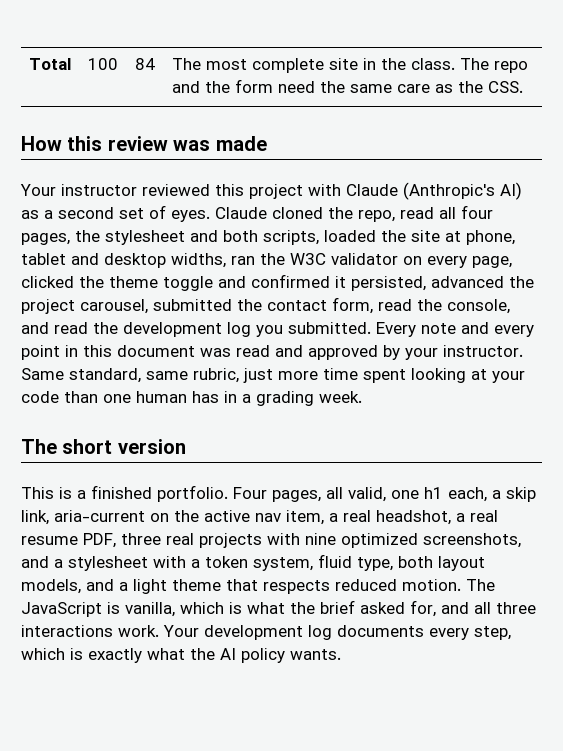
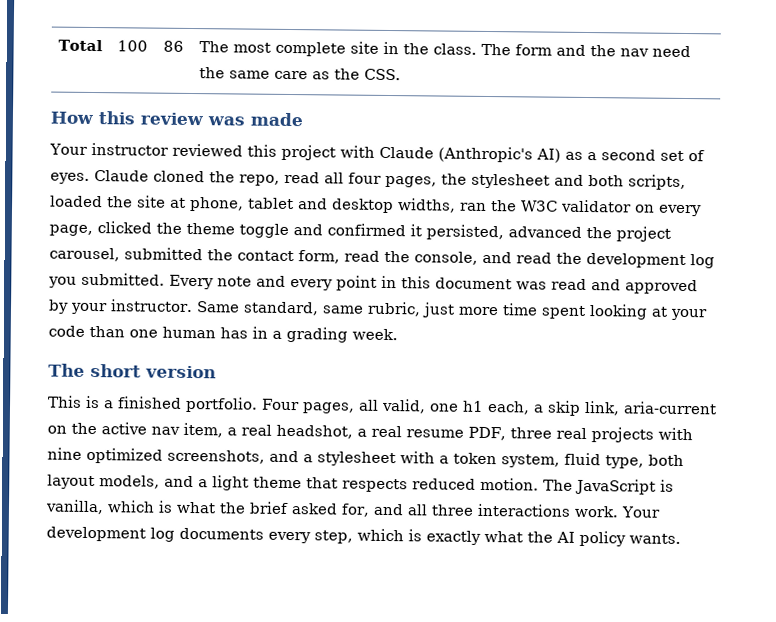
- Total | 100 | 84 | The most complete site in the class. The repo and the form need the same care as the CSS.
+ Total | 100 | 86 | The most complete site in the class. The form and the nav need the same care as the CSS.

